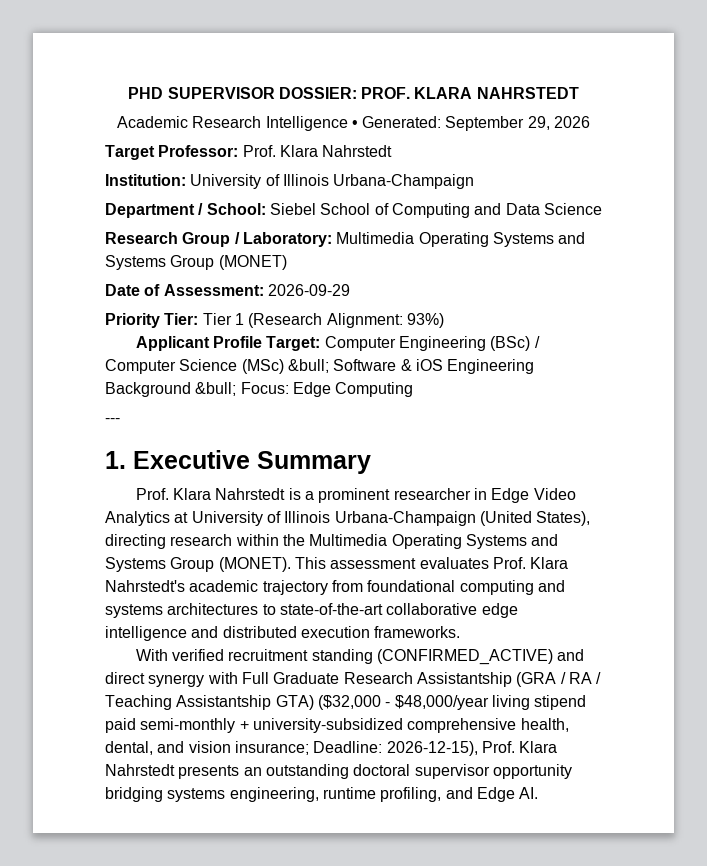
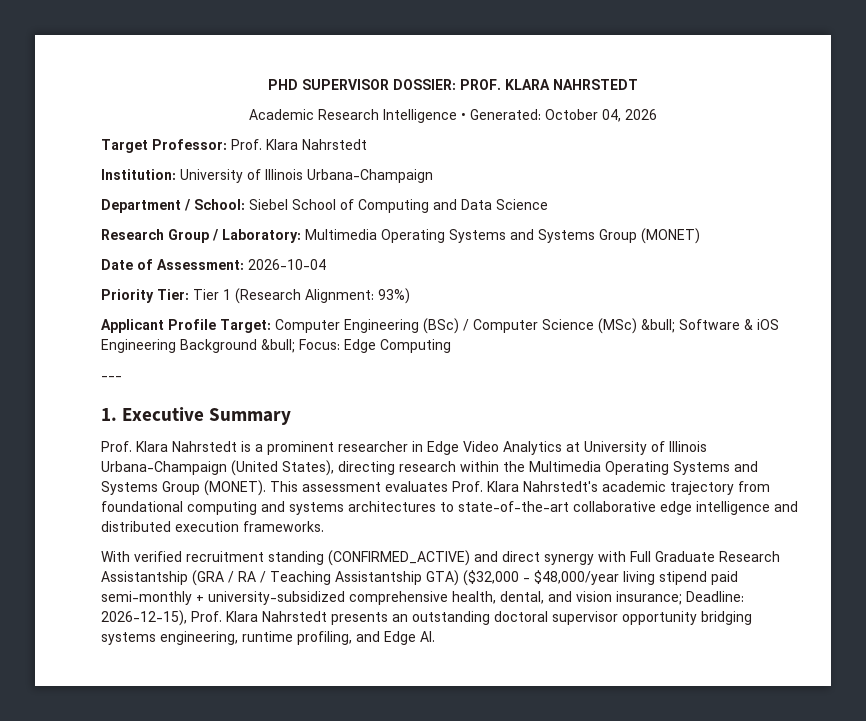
- Academic Research Intelligence • Generated: September 29, 2026
+ Academic Research Intelligence • Generated: October 04, 2026
- Date of Assessment: 2026-09-29
+ Date of Assessment: 2026-10-04

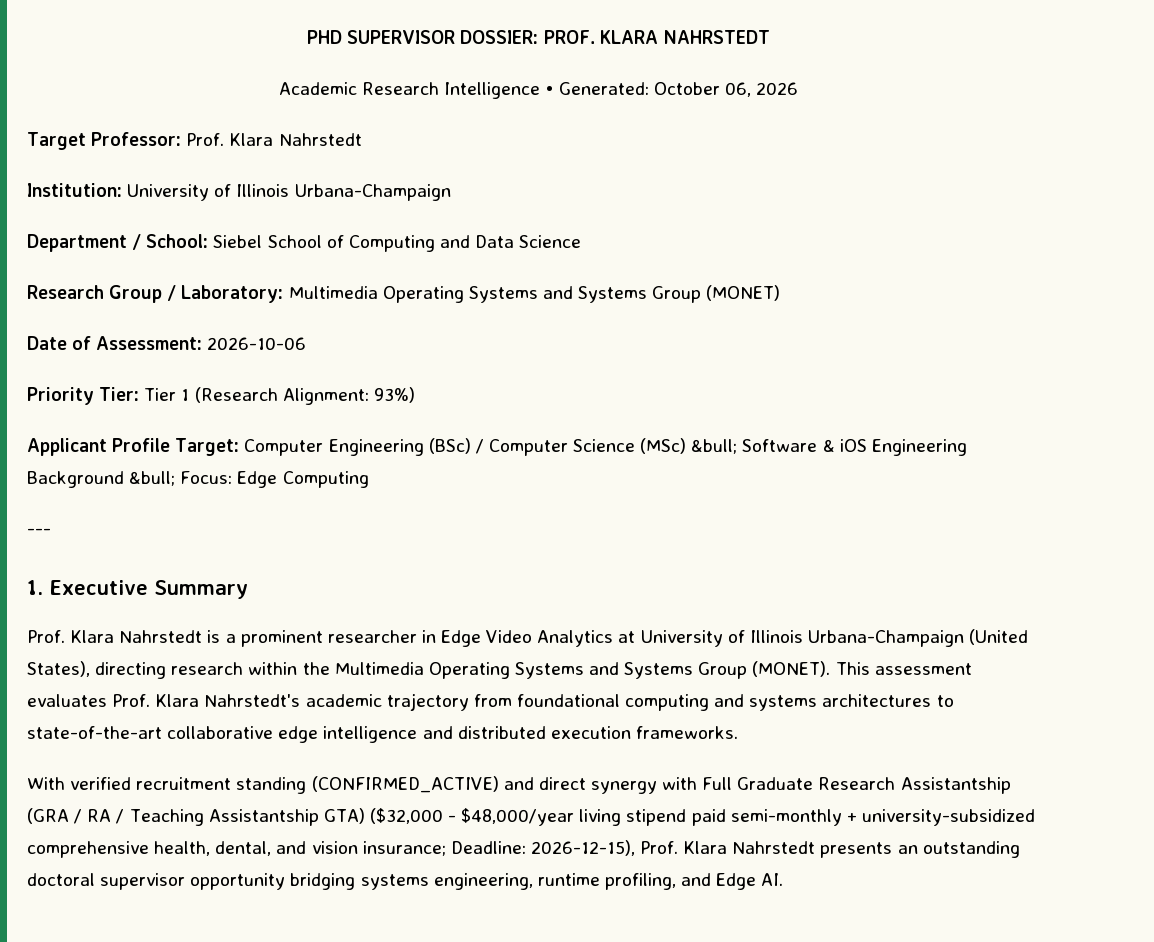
- Academic Research Intelligence • Generated: October 04, 2026
+ Academic Research Intelligence • Generated: October 06, 2026
- Date of Assessment: 2026-10-04
+ Date of Assessment: 2026-10-06

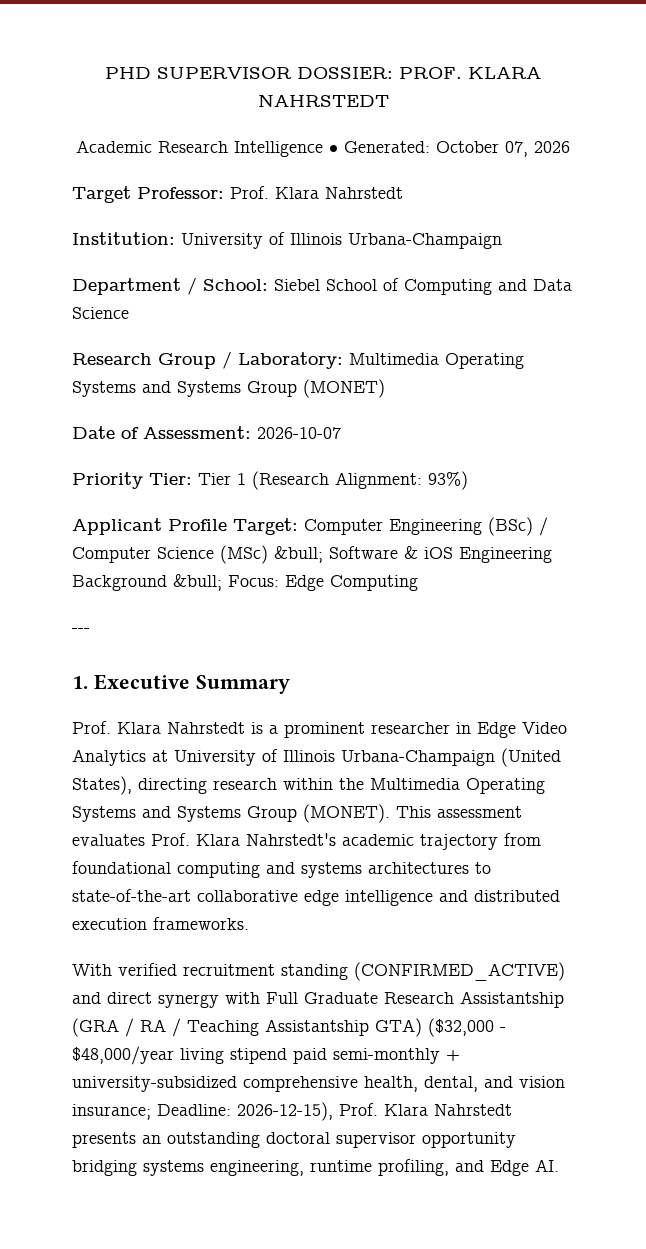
- Academic Research Intelligence • Generated: October 06, 2026
+ Academic Research Intelligence • Generated: October 07, 2026
- Date of Assessment: 2026-10-06
+ Date of Assessment: 2026-10-07

